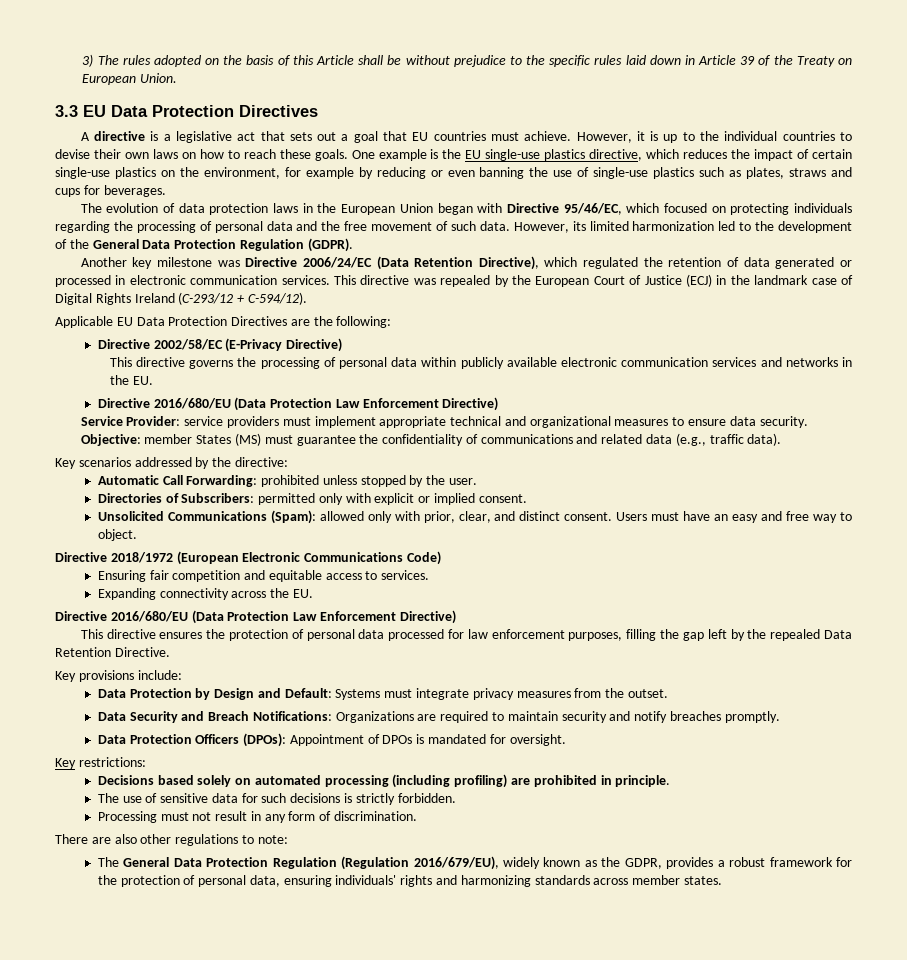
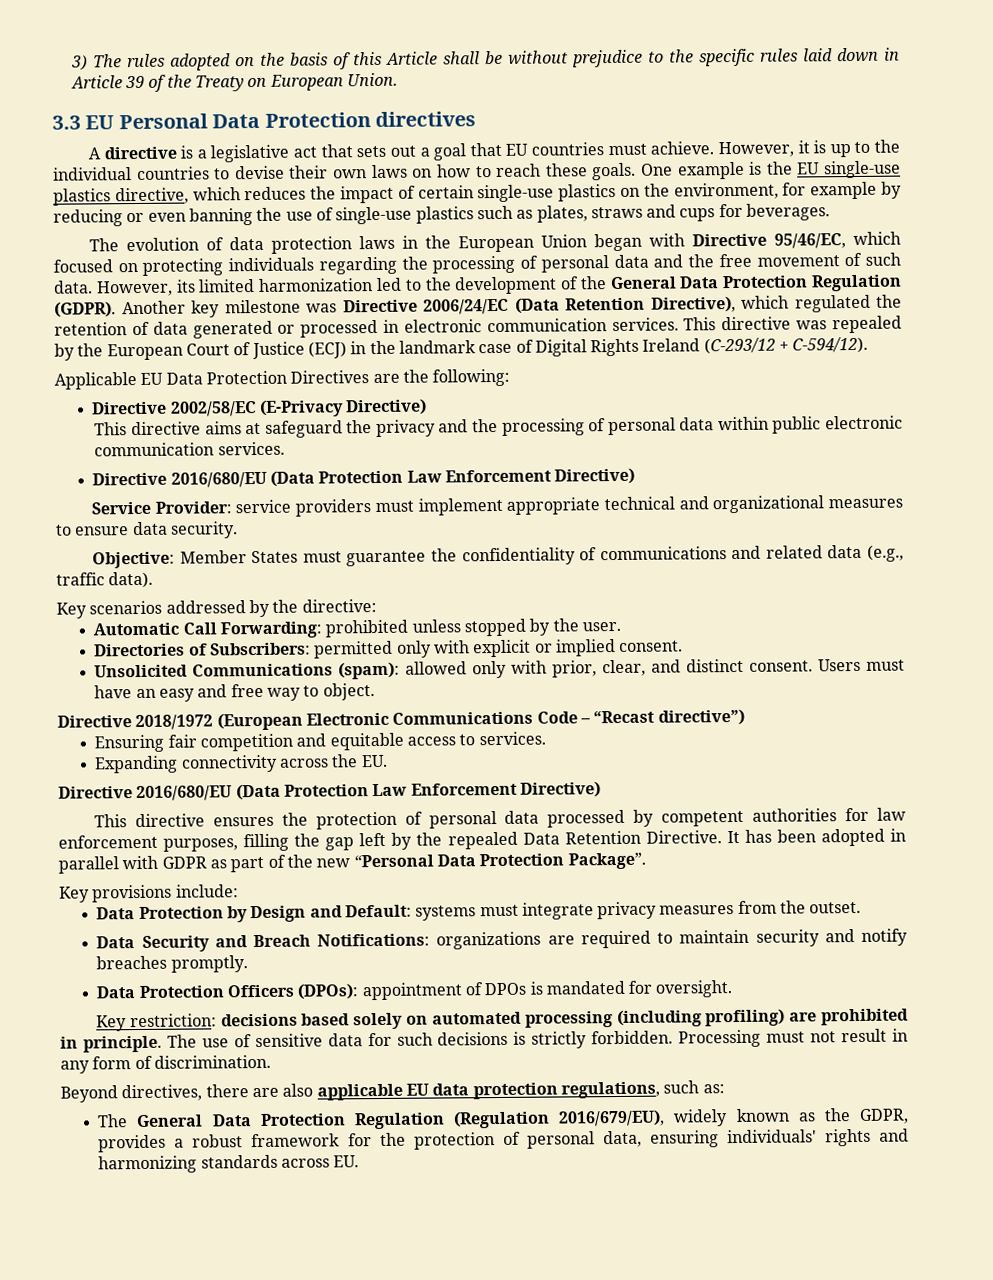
- 3.3 EU Data Protection Directives
+ 3.3 EU Personal Data Protection directives
- However, its limited harmonization led to the development of the General Data Protection Regulation (GDPR).
- Another key milestone was Directive 2006/24/EC (Data Retention Directive), which regulated the retention of data generated or processed in electronic communication services.
+ However, its limited harmonization led to the development of the General Data Protection Regulation (GDPR). Another key milestone was Directive 2006/24/EC (Data Retention Directive), which regulated the retention of data generated or processed in electronic communication services.
- This directive governs the processing of personal data within publicly available electronic communication services and networks in the EU.
+ This directive aims at safeguard the privacy and the processing of personal data within public electronic communication services.
- Objective: member States (MS) must guarantee the confidentiality of communications and related data (e.g., traffic data).
+ Objective: Member States must guarantee the confidentiality of communications and related data (e.g., traffic data).
- Unsolicited Communications (Spam): allowed only with prior, clear, and distinct consent.
+ Unsolicited Communications (spam): allowed only with prior, clear, and distinct consent.
- Directive 2018/1972 (European Electronic Communications Code)
+ Directive 2018/1972 (European Electronic Communications Code – “Recast directive”)
- This directive ensures the protection of personal data processed for law enforcement purposes, filling the gap left by the repealed Data Retention Directive.
+ This directive ensures the protection of personal data processed by competent authorities for law enforcement purposes, filling the gap left by the repealed Data Retention Directive. It has been adopted in parallel with GDPR as part of the new “Personal Data Protection Package”.
- Data Protection by Design and Default: Systems must integrate privacy measures from the outset.
+ Data Protection by Design and Default: systems must integrate privacy measures from the outset.
- Data Security and Breach Notifications: Organizations are required to maintain security and notify breaches promptly.
+ Data Security and Breach Notifications: organizations are required to maintain security and notify breaches promptly.
- Data Protection Officers (DPOs): Appointment of DPOs is mandated for oversight.
+ Data Protection Officers (DPOs): appointment of DPOs is mandated for oversight.
- Key restrictions:
- Decisions based solely on automated processing (including profiling) are prohibited in principle.
- The use of sensitive data for such decisions is strictly forbidden.
- Processing must not result in any form of discrimination.
+ Key restriction: decisions based solely on automated processing (including profiling) are prohibited in principle. The use of sensitive data for such decisions is strictly forbidden. Processing must not result in any form of discrimination.
- There are also other regulations to note:
+ Beyond directives, there are also applicable EU data protection regulations, such as:
- The General Data Protection Regulation (Regulation 2016/679/EU), widely known as the GDPR, provides a robust framework for the protection of personal data, ensuring individuals' rights and harmonizing standards across member states.
+ The General Data Protection Regulation (Regulation 2016/679/EU), widely known as the GDPR, provides a robust framework for the protection of personal data, ensuring individuals' rights and harmonizing standards across EU.

